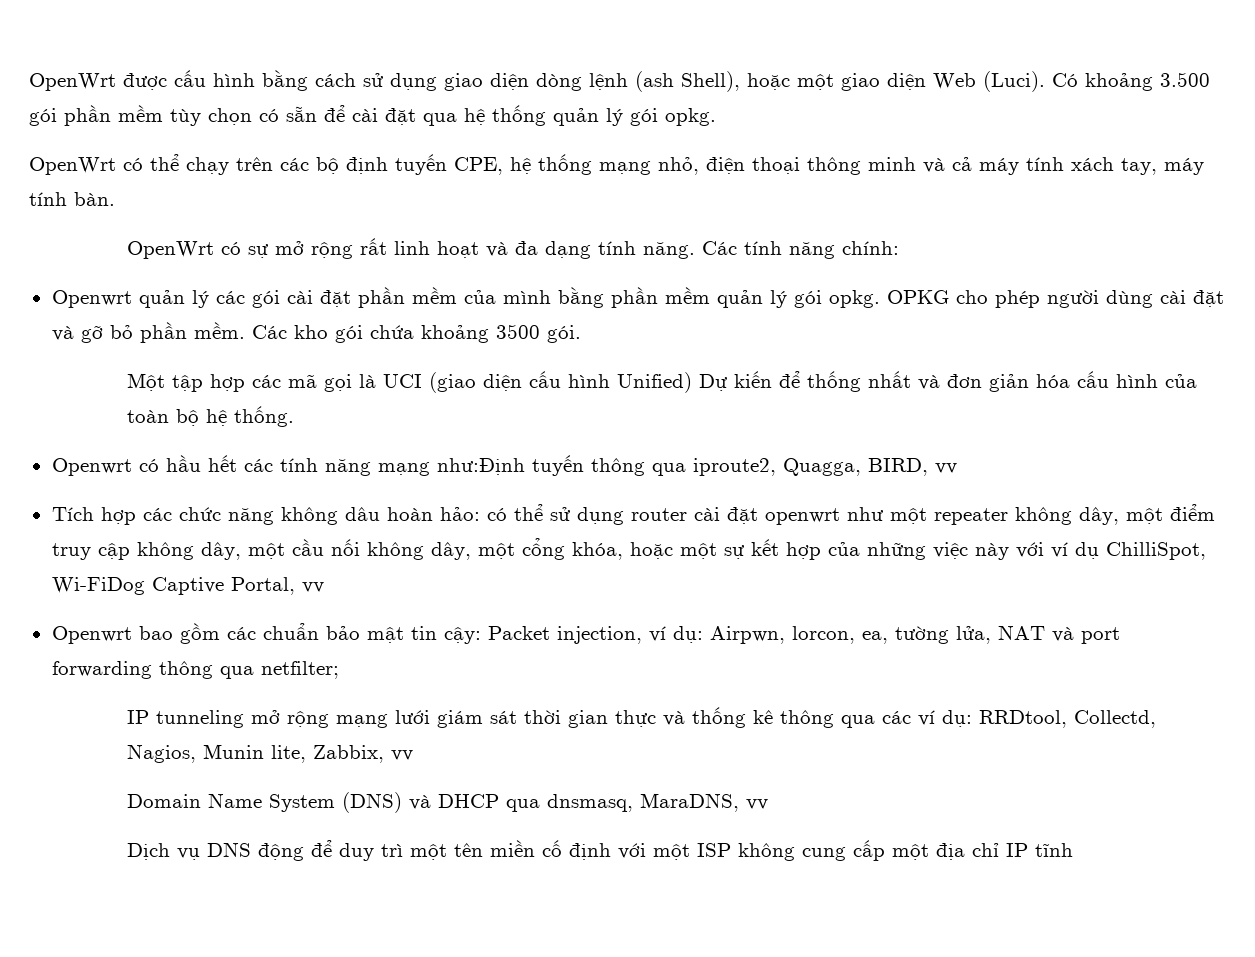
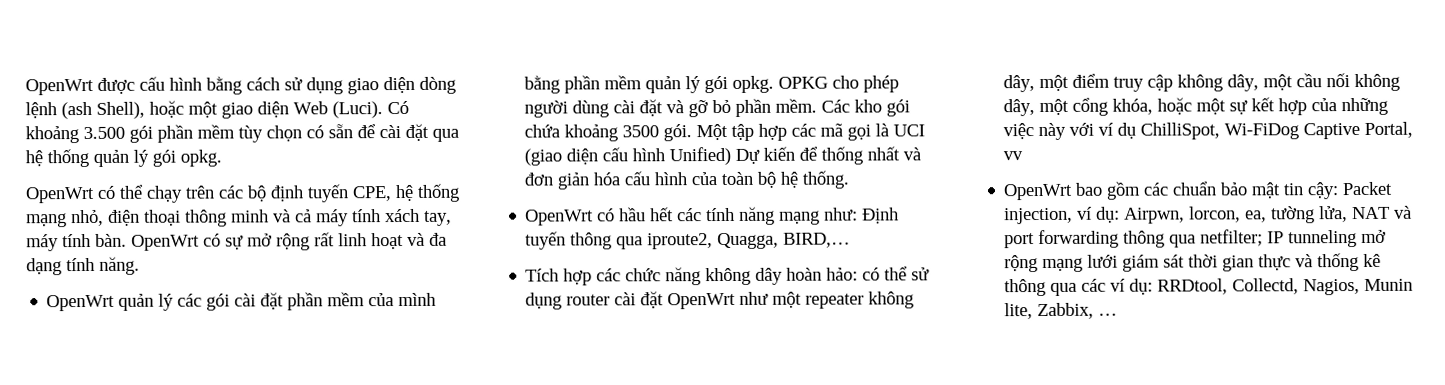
- OpenWrt có thể chạy trên các bộ định tuyến CPE, hệ thống mạng nhỏ, điện thoại thông minh và cả máy tính xách tay, máy tính bàn.
- OpenWrt có sự mở rộng rất linh hoạt và đa dạng tính năng. Các tính năng chính:
- Openwrt quản lý các gói cài đặt phần mềm của mình bằng phần mềm quản lý gói opkg.
+ OpenWrt có thể chạy trên các bộ định tuyến CPE, hệ thống mạng nhỏ, điện thoại thông minh và cả máy tính xách tay, máy tính bàn. OpenWrt có sự mở rộng rất linh hoạt và đa dạng tính năng.
+ OpenWrt quản lý các gói cài đặt phần mềm của mình bằng phần mềm quản lý gói opkg.
- Các kho gói chứa khoảng 3500 gói.
- Một tập hợp các mã gọi là UCI (giao diện cấu hình Unified) Dự kiến để thống nhất và đơn giản hóa cấu hình của toàn bộ hệ thống.
+ Các kho gói chứa khoảng 3500 gói. Một tập hợp các mã gọi là UCI (giao diện cấu hình Unified) Dự kiến để thống nhất và đơn giản hóa cấu hình của toàn bộ hệ thống.
- Openwrt có hầu hết các tính năng mạng như:Định tuyến thông qua iproute2, Quagga, BIRD, vv
+ OpenWrt có hầu hết các tính năng mạng như: Định tuyến thông qua iproute2, Quagga, BIRD,…
- Tích hợp các chức năng không dâu hoàn hảo: có thể sử dụng router cài đặt openwrt như một repeater không dây, một điểm truy cập không dây, một cầu nối không dây, một cổng khóa, hoặc một sự kết hợp của những việc này với ví dụ ChilliSpot, Wi-FiDog Captive Portal, vv
+ Tích hợp các chức năng không dây hoàn hảo: có thể sử dụng router cài đặt OpenWrt như một repeater không dây, một điểm truy cập không dây, một cầu nối không dây, một cổng khóa, hoặc một sự kết hợp của những việc này với ví dụ ChilliSpot, Wi-FiDog Captive Portal, vv
- Openwrt bao gồm các chuẩn bảo mật tin cậy: Packet injection, ví dụ: Airpwn, lorcon, ea, tường lửa, NAT và port forwarding thông qua netfilter;
- IP tunneling mở rộng mạng lưới giám sát thời gian thực và thống kê thông qua các ví dụ: RRDtool, Collectd, Nagios, Munin lite, Zabbix, vv
- Domain Name System (DNS) và DHCP qua dnsmasq, MaraDNS, vv
- Dịch vụ DNS động để duy trì một tên miền cố định với một ISP không cung cấp một địa chỉ IP tĩnh
+ OpenWrt bao gồm các chuẩn bảo mật tin cậy: Packet injection, ví dụ: Airpwn, lorcon, ea, tường lửa, NAT và port forwarding thông qua netfilter; IP tunneling mở rộng mạng lưới giám sát thời gian thực và thống kê thông qua các ví dụ: RRDtool, Collectd, Nagios, Munin lite, Zabbix, …

